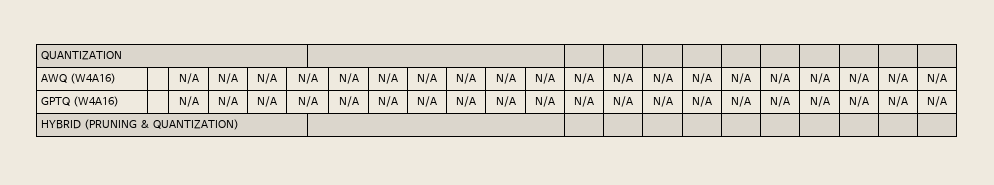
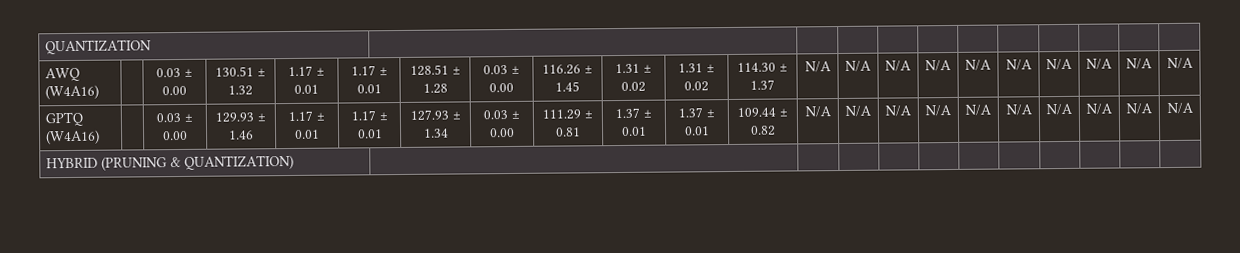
- AWQ (W4A16) | | N/A | N/A | N/A | N/A | N/A | N/A | N/A | N/A | N/A | N/A
+ AWQ (W4A16) | | 0.03 ± 0.00 | 130.51 ± 1.32 | 1.17 ± 0.01 | 1.17 ± 0.01 | 128.51 ± 1.28 | 0.03 ± 0.00 | 116.26 ± 1.45 | 1.31 ± 0.02 | 1.31 ± 0.02 | 114.30 ± 1.37
- GPTQ (W4A16) | | N/A | N/A | N/A | N/A | N/A | N/A | N/A | N/A | N/A | N/A
+ GPTQ (W4A16) | | 0.03 ± 0.00 | 129.93 ± 1.46 | 1.17 ± 0.01 | 1.17 ± 0.01 | 127.93 ± 1.34 | 0.03 ± 0.00 | 111.29 ± 0.81 | 1.37 ± 0.01 | 1.37 ± 0.01 | 109.44 ± 0.82

